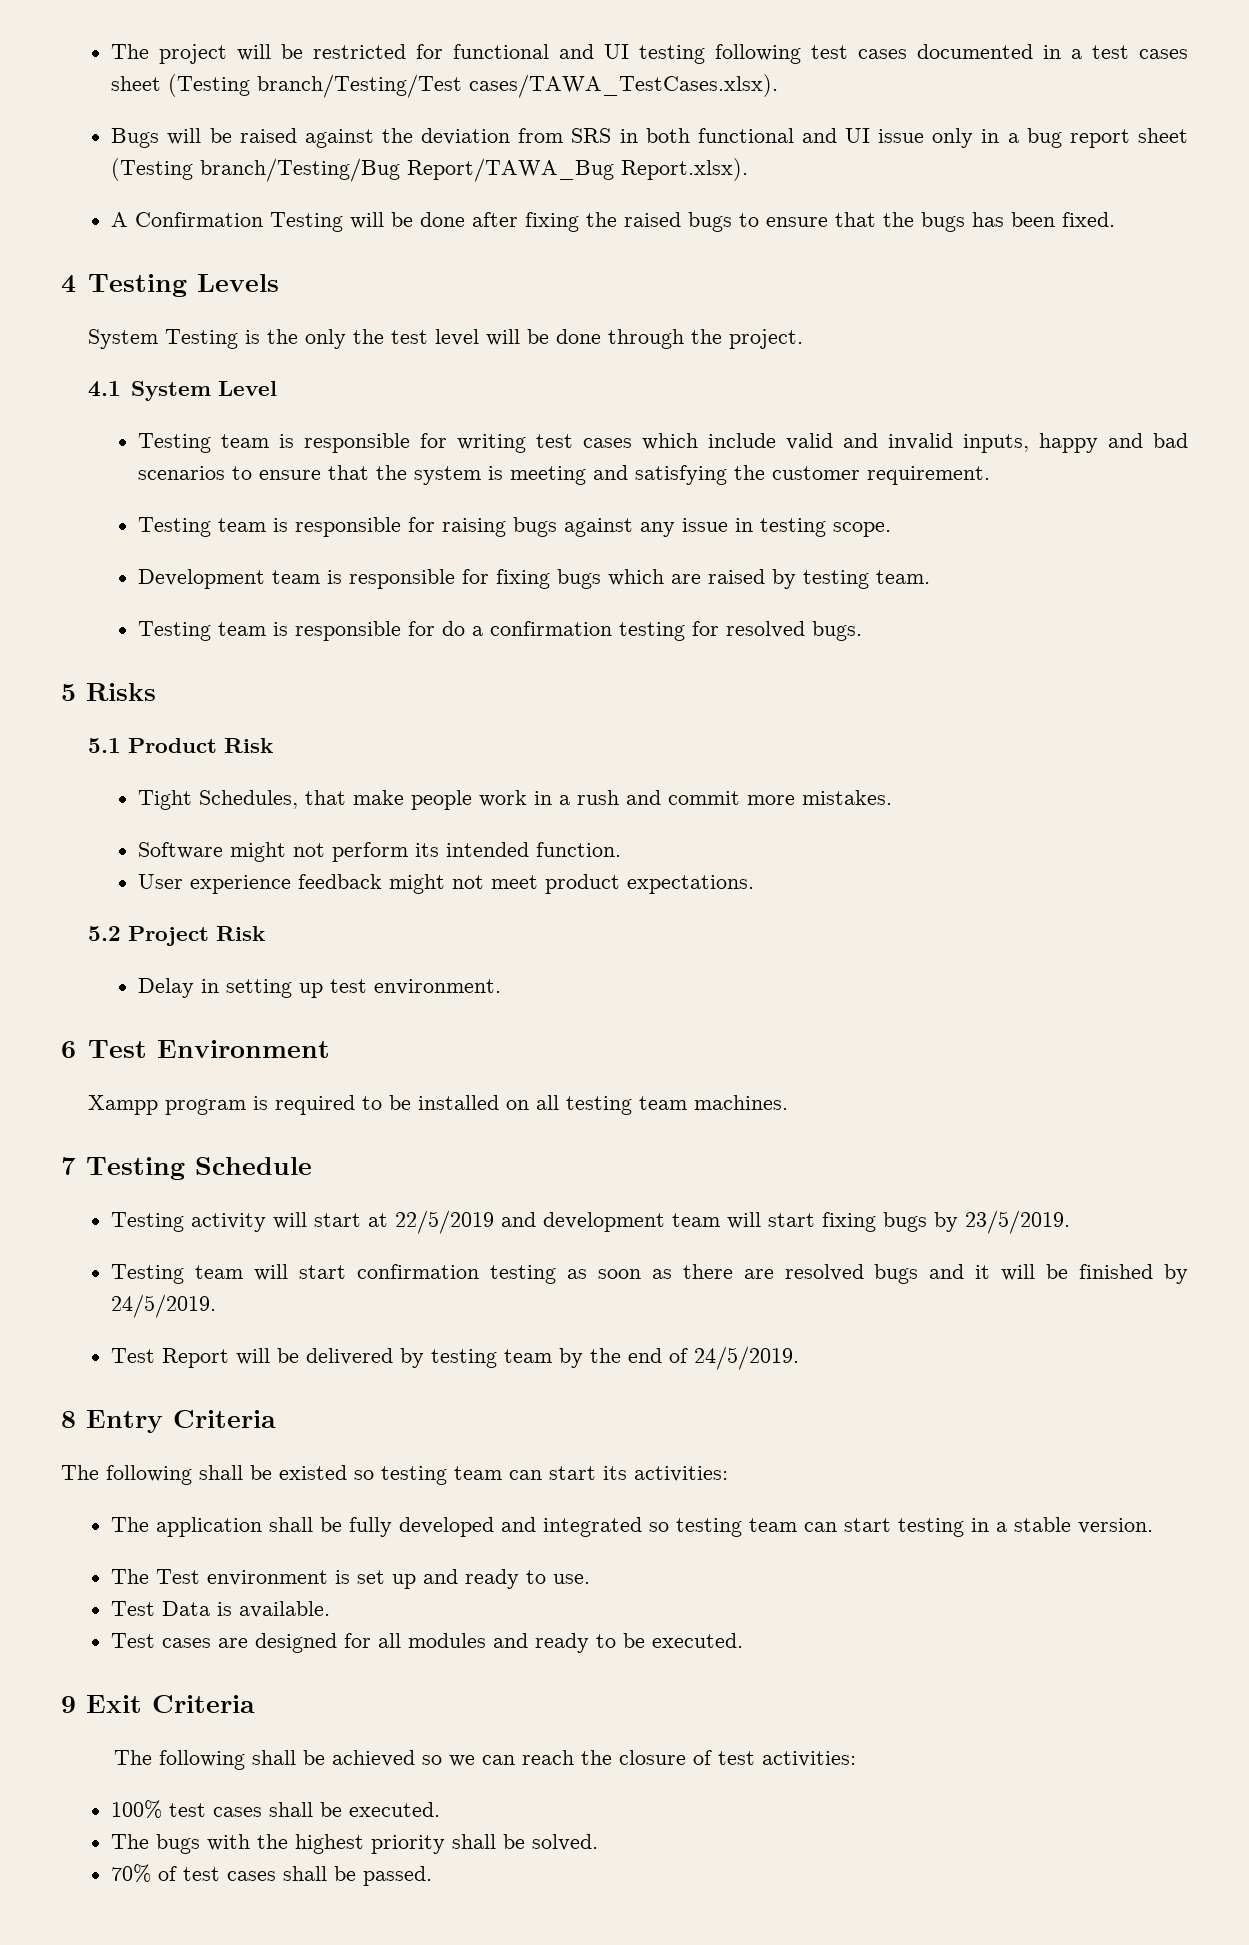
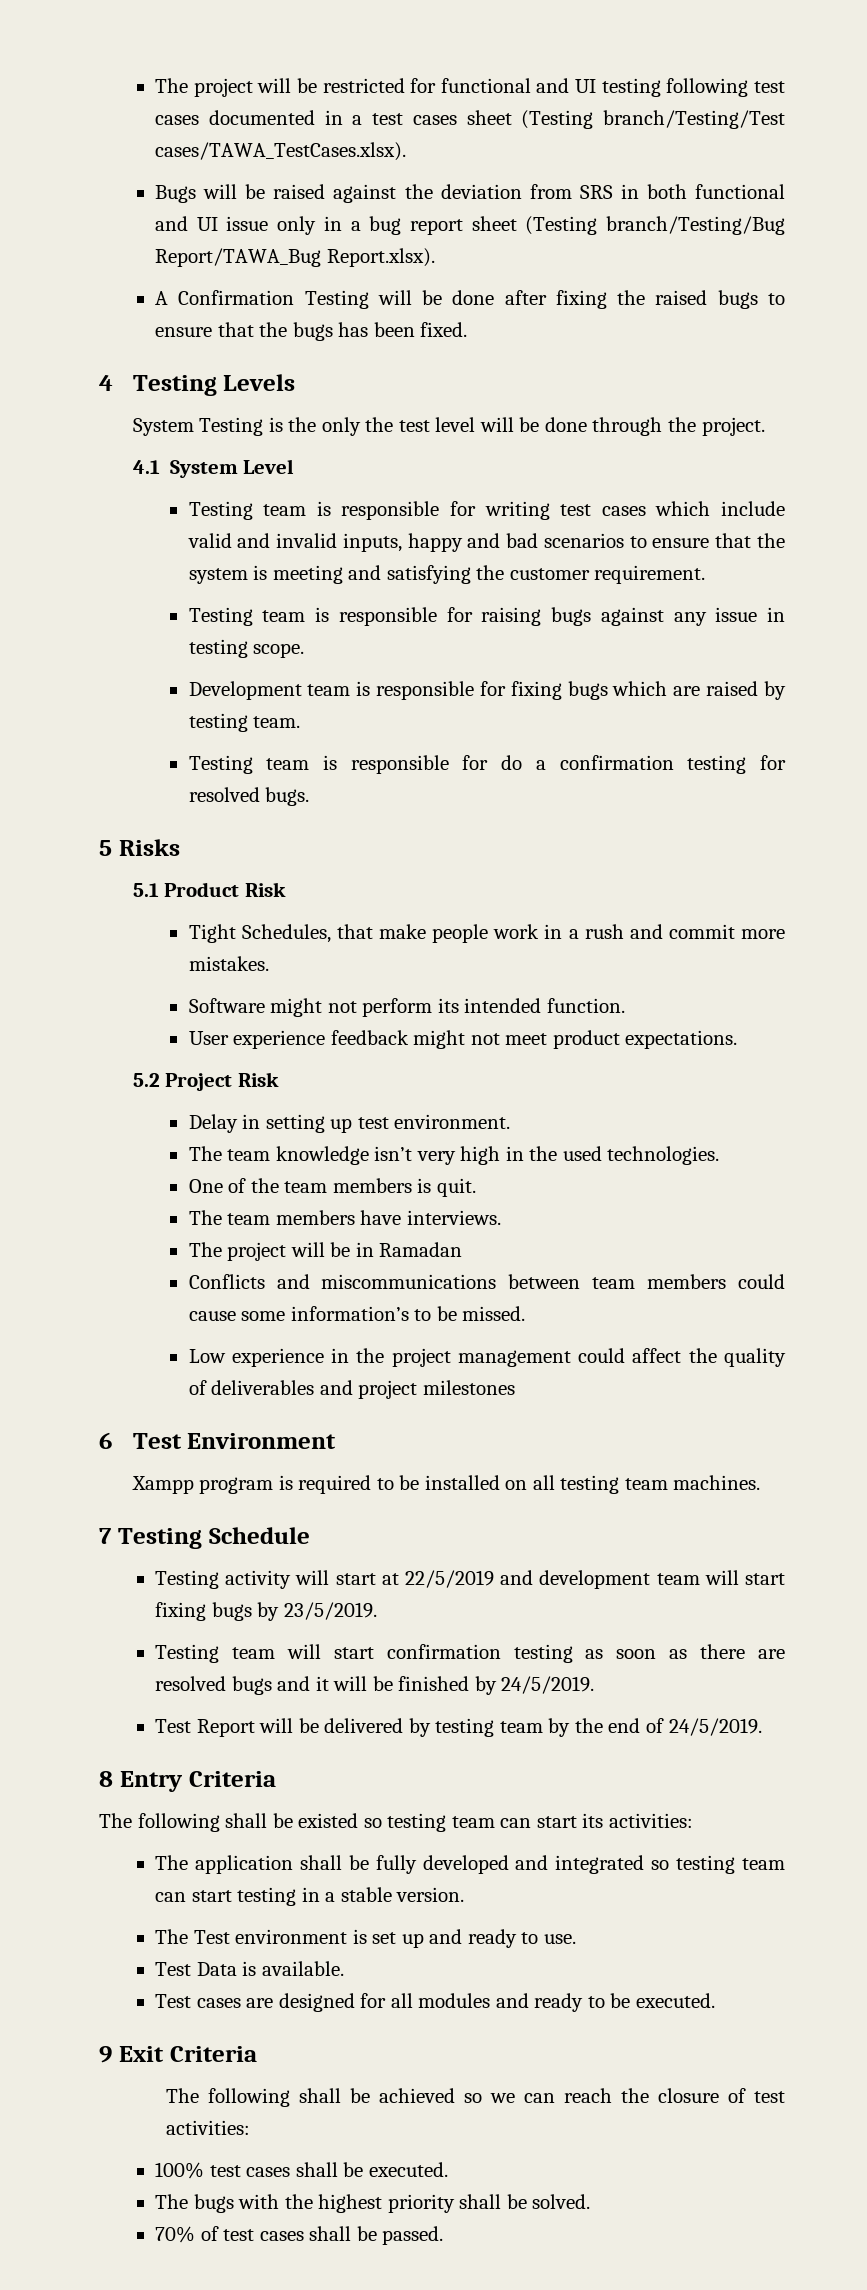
+ The team knowledge isn’t very high in the used technologies.
+ One of the team members is quit.
+ The team members have interviews.
+ The project will be in Ramadan
+ Conflicts and miscommunications between team members could cause some information’s to be missed.
+ Low experience in the project management could affect the quality of deliverables and project milestones

